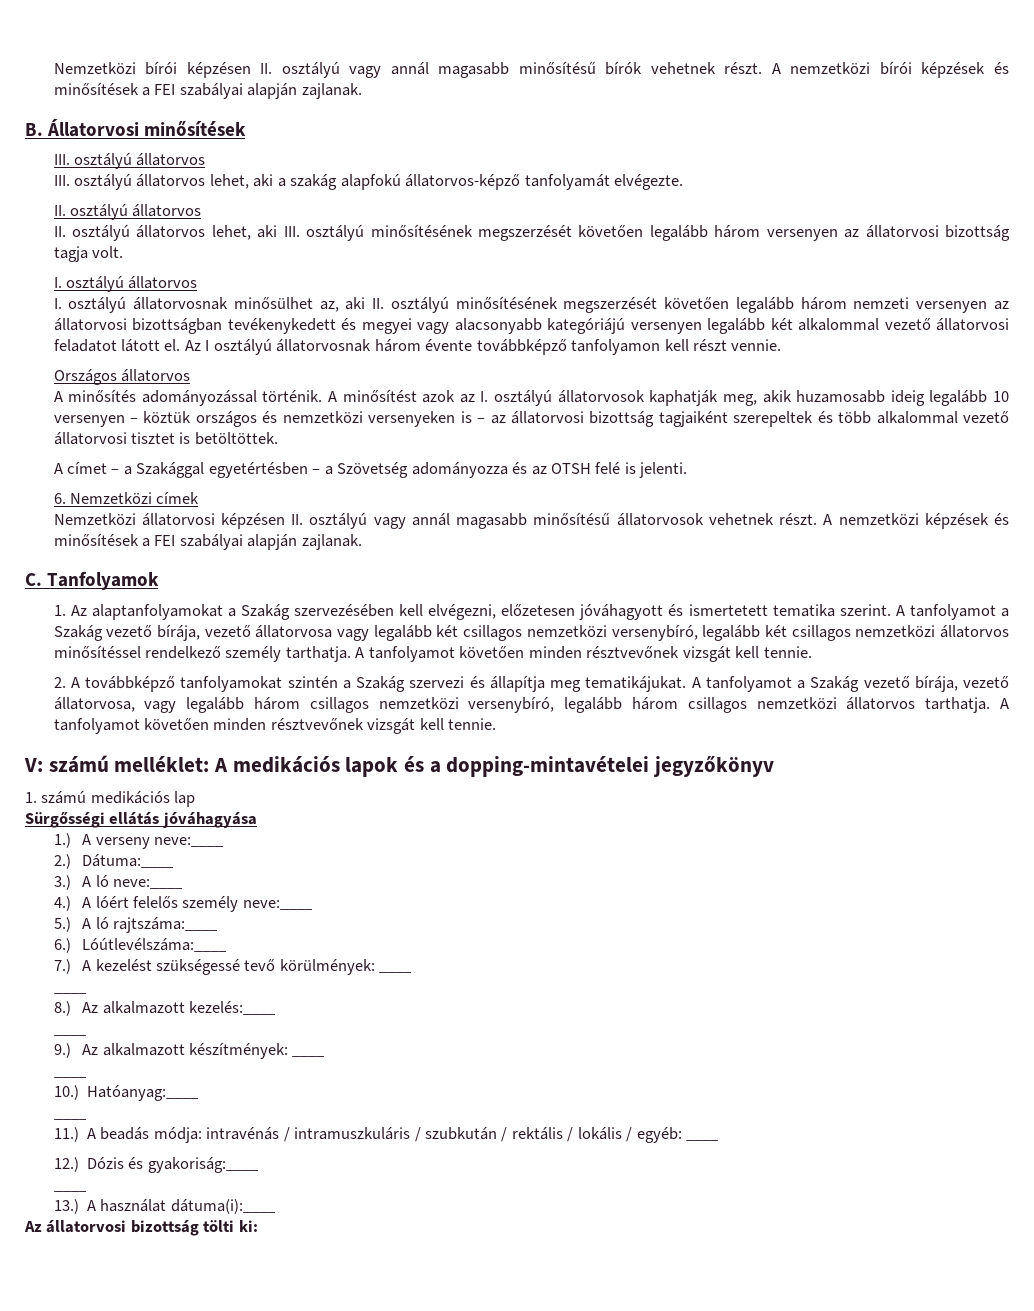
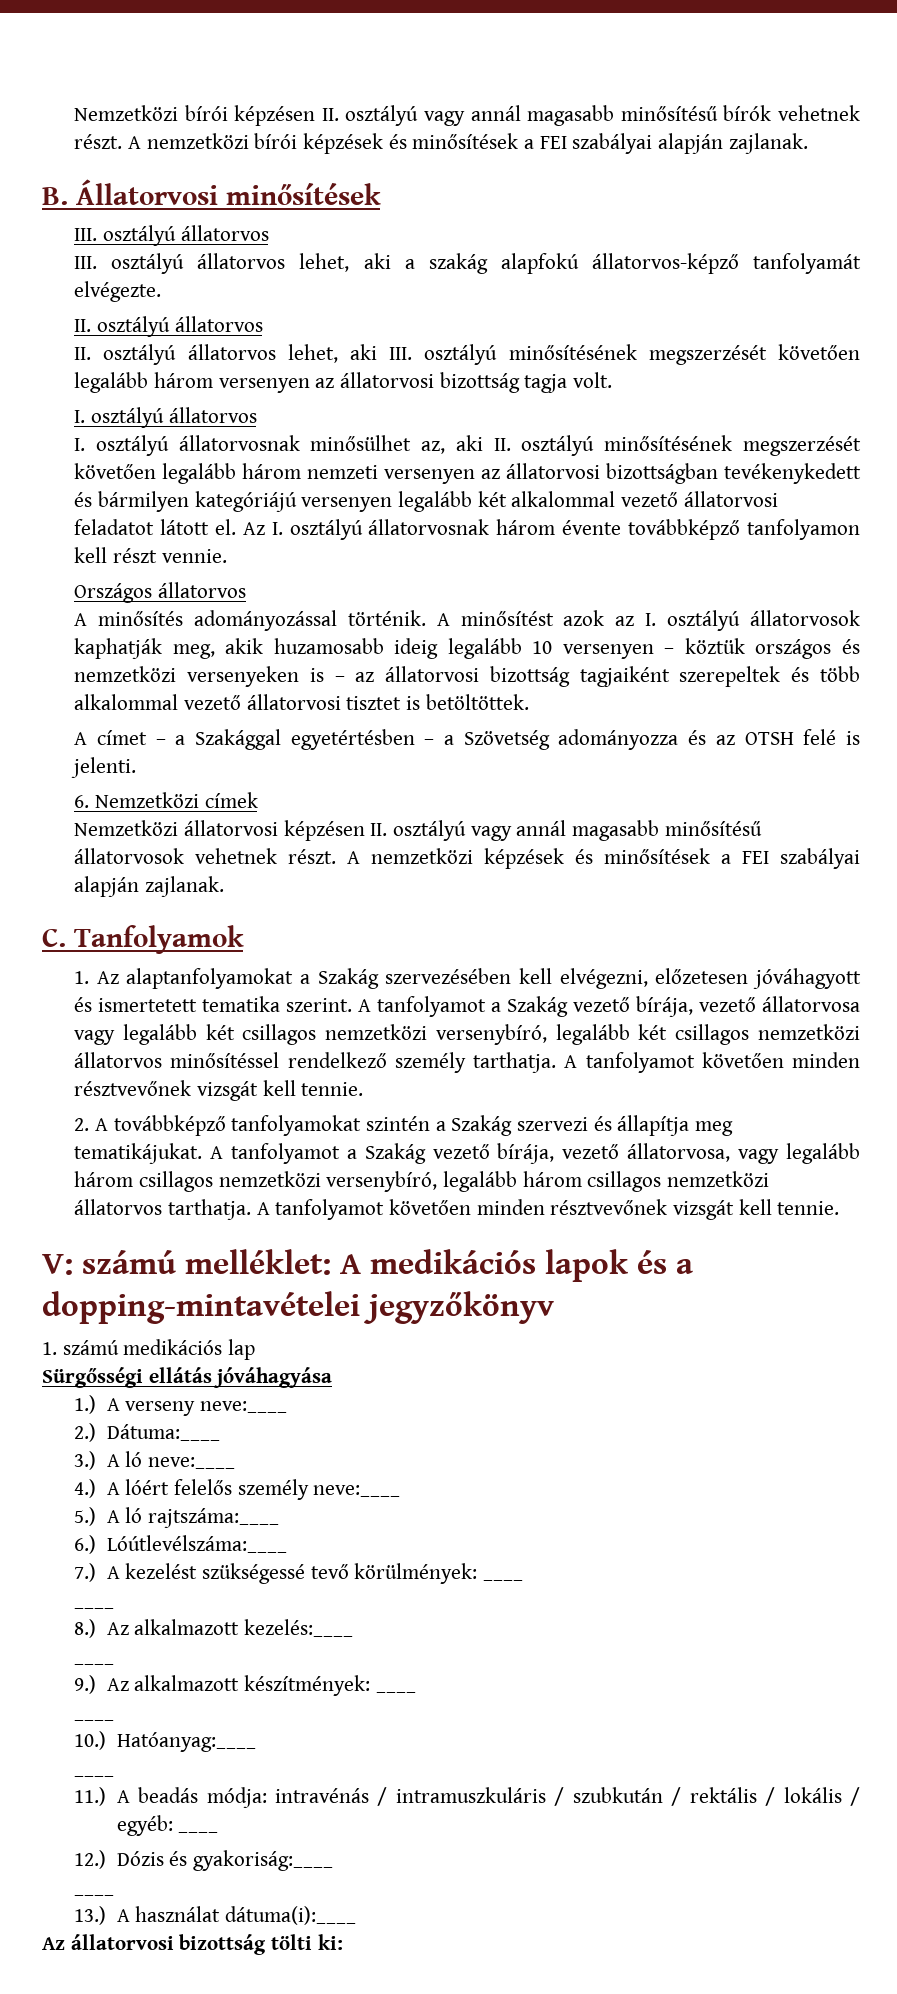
- I. osztályú állatorvosnak minősülhet az, aki II. osztályú minősítésének megszerzését követően legalább három nemzeti versenyen az állatorvosi bizottságban tevékenykedett és megyei vagy alacsonyabb kategóriájú versenyen legalább két alkalommal vezető állatorvosi feladatot látott el.
+ I. osztályú állatorvosnak minősülhet az, aki II. osztályú minősítésének megszerzését követően legalább három nemzeti versenyen az állatorvosi bizottságban tevékenykedett és bármilyen kategóriájú versenyen legalább két alkalommal vezető állatorvosi feladatot látott el.
- Az I osztályú állatorvosnak három évente továbbképző tanfolyamon kell részt vennie.
+ Az I. osztályú állatorvosnak három évente továbbképző tanfolyamon kell részt vennie.

